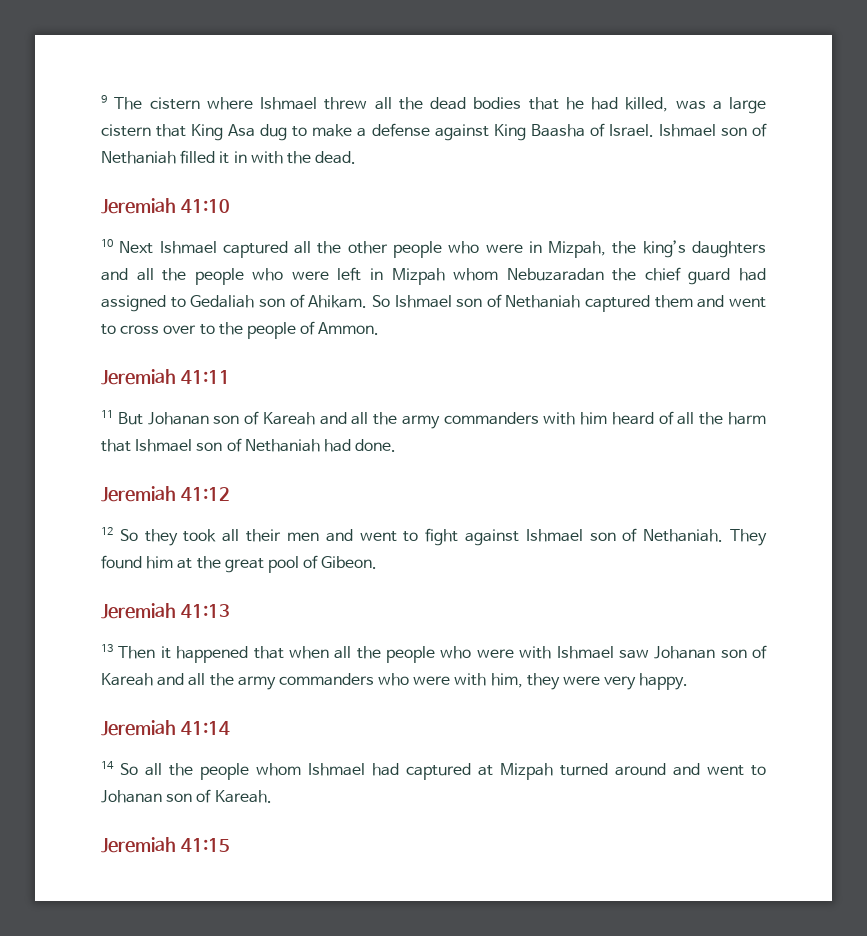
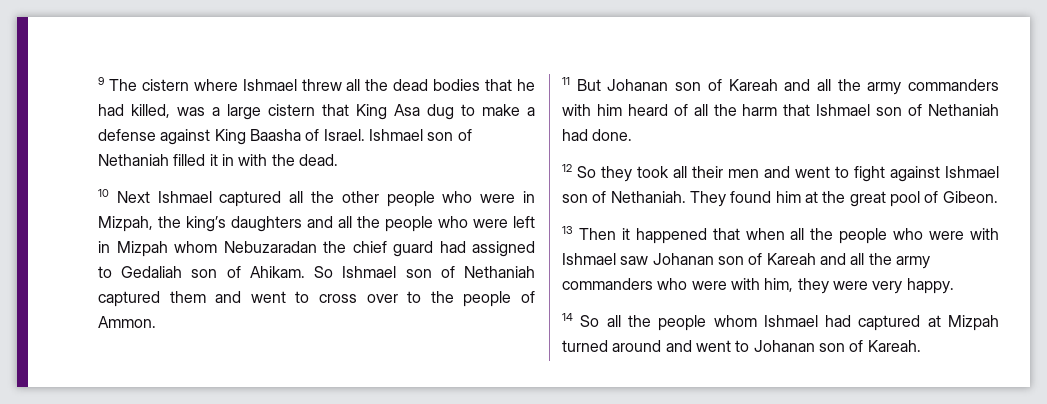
- Jeremiah 41:10
- Jeremiah 41:11
- Jeremiah 41:12
- Jeremiah 41:13
- Jeremiah 41:14
- Jeremiah 41:15

